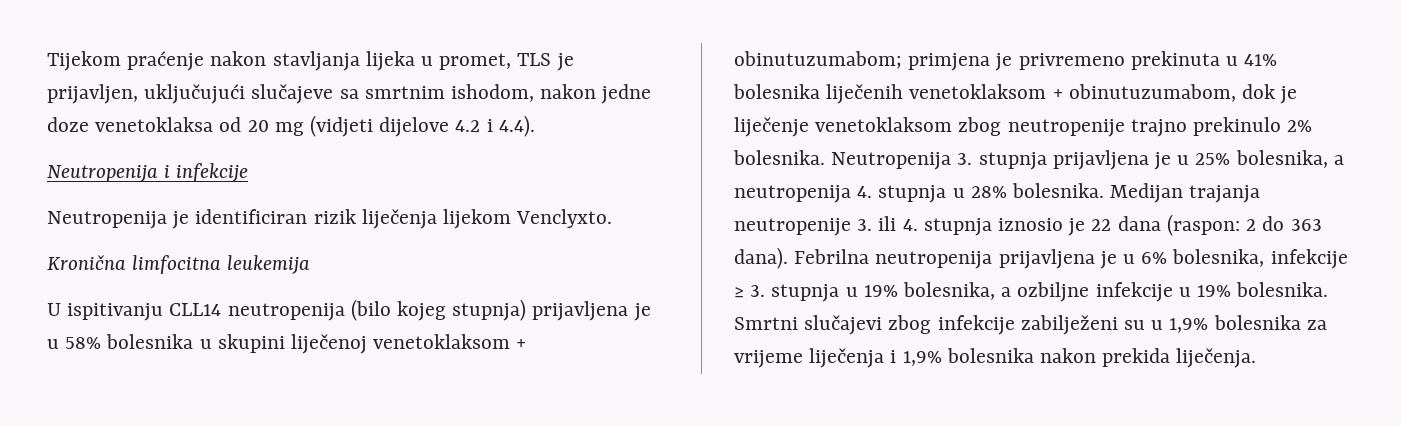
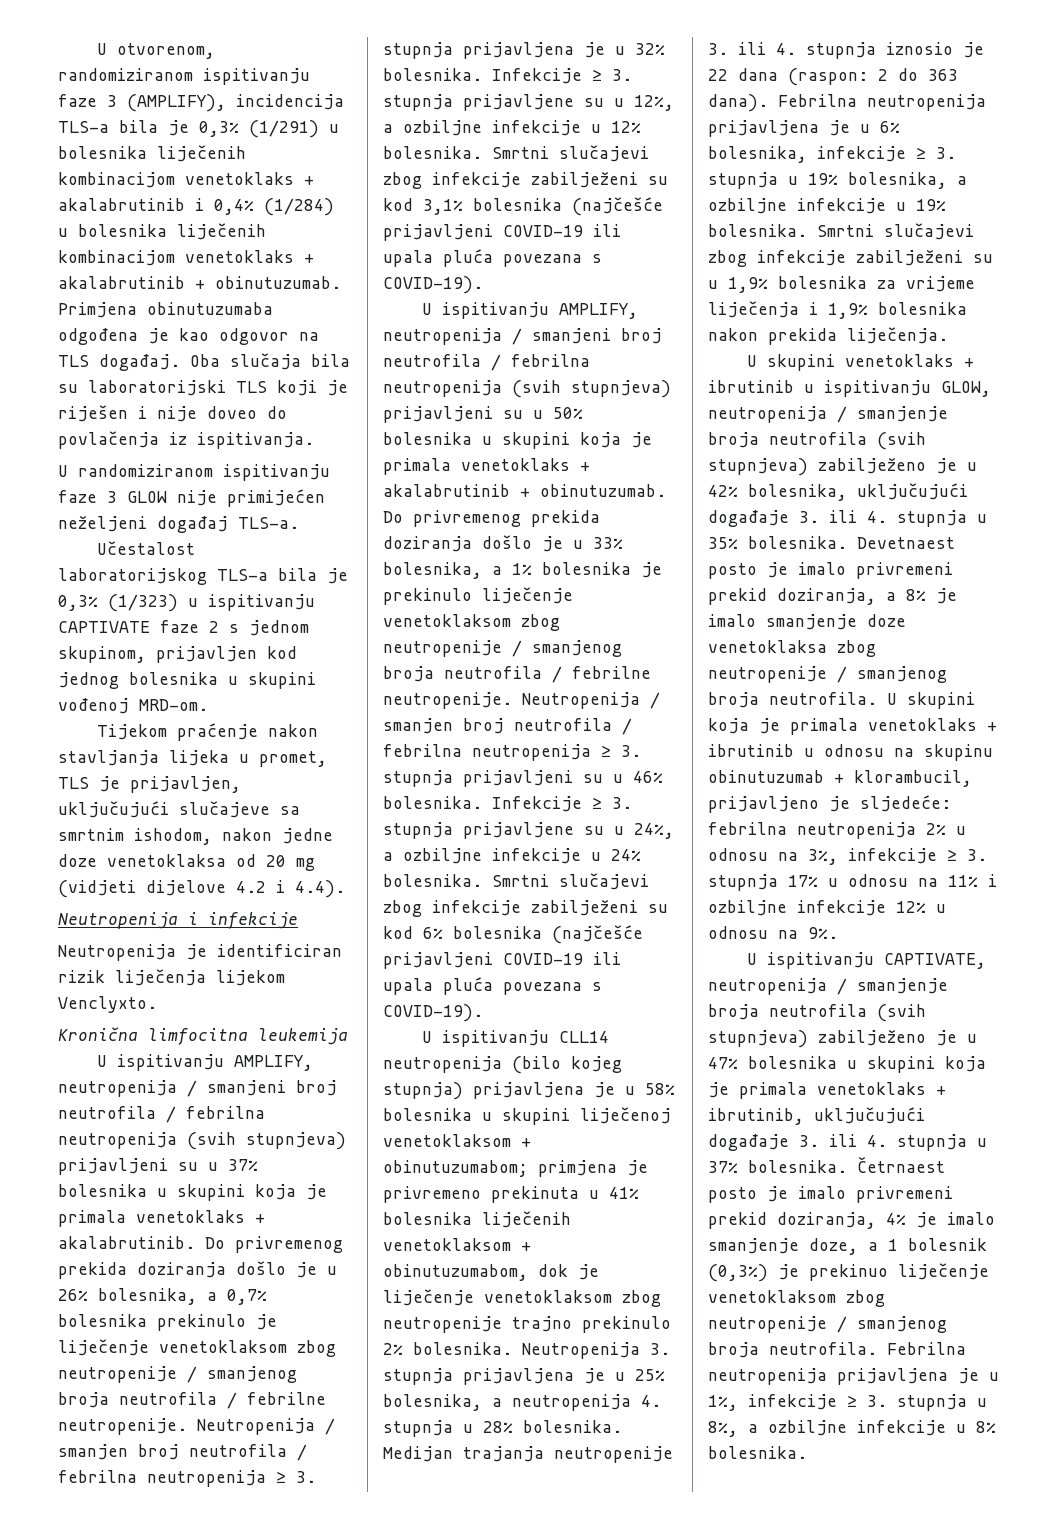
+ U otvorenom, randomiziranom ispitivanju faze 3 (AMPLIFY), incidencija TLS-a bila je 0,3% (1/291) u bolesnika liječenih kombinacijom venetoklaks + akalabrutinib i 0,4% (1/284) u bolesnika liječenih kombinacijom venetoklaks + akalabrutinib + obinutuzumab. Primjena obinutuzumaba odgođena je kao odgovor na TLS događaj. Oba slučaja bila su laboratorijski TLS koji je riješen i nije doveo do povlačenja iz ispitivanja.
+ U randomiziranom ispitivanju faze 3 GLOW nije primijećen neželjeni događaj TLS-a.
+ Učestalost laboratorijskog TLS-a bila je 0,3% (1/323) u ispitivanju CAPTIVATE faze 2 s jednom skupinom, prijavljen kod jednog bolesnika u skupini vođenoj MRD-om.
+ U ispitivanju AMPLIFY, neutropenija / smanjeni broj neutrofila / febrilna neutropenija (svih stupnjeva) prijavljeni su u 37% bolesnika u skupini koja je primala venetoklaks + akalabrutinib. Do privremenog prekida doziranja došlo je u 26% bolesnika, a 0,7% bolesnika prekinulo je liječenje venetoklaksom zbog neutropenije / smanjenog broja neutrofila / febrilne neutropenije. Neutropenija / smanjen broj neutrofila / febrilna neutropenija ≥ 3. stupnja prijavljena je u 32% bolesnika. Infekcije ≥ 3. stupnja prijavljene su u 12%, a ozbiljne infekcije u 12% bolesnika. Smrtni slučajevi zbog infekcije zabilježeni su kod 3,1% bolesnika (najčešće prijavljeni COVID-19 ili upala pluća povezana s COVID-19).
+ U ispitivanju AMPLIFY, neutropenija / smanjeni broj neutrofila / febrilna neutropenija (svih stupnjeva) prijavljeni su u 50% bolesnika u skupini koja je primala venetoklaks + akalabrutinib + obinutuzumab. Do privremenog prekida doziranja došlo je u 33% bolesnika, a 1% bolesnika je prekinulo liječenje venetoklaksom zbog neutropenije / smanjenog broja neutrofila / febrilne neutropenije. Neutropenija / smanjen broj neutrofila / febrilna neutropenija ≥ 3. stupnja prijavljeni su u 46% bolesnika. Infekcije ≥ 3. stupnja prijavljene su u 24%, a ozbiljne infekcije u 24% bolesnika. Smrtni slučajevi zbog infekcije zabilježeni su kod 6% bolesnika (najčešće prijavljeni COVID-19 ili upala pluća povezana s COVID-19).
+ U skupini venetoklaks + ibrutinib u ispitivanju GLOW, neutropenija / smanjenje broja neutrofila (svih stupnjeva) zabilježeno je u 42% bolesnika, uključujući događaje 3. ili 4. stupnja u 35% bolesnika. Devetnaest posto je imalo privremeni prekid doziranja, a 8% je imalo smanjenje doze venetoklaksa zbog neutropenije / smanjenog broja neutrofila. U skupini koja je primala venetoklaks + ibrutinib u odnosu na skupinu obinutuzumab + klorambucil, prijavljeno je sljedeće: febrilna neutropenija 2% u odnosu na 3%, infekcije ≥ 3. stupnja 17% u odnosu na 11% i ozbiljne infekcije 12% u odnosu na 9%.
+ U ispitivanju CAPTIVATE, neutropenija / smanjenje broja neutrofila (svih stupnjeva) zabilježeno je u 47% bolesnika u skupini koja je primala venetoklaks + ibrutinib, uključujući događaje 3. ili 4. stupnja u 37% bolesnika. Četrnaest posto je imalo privremeni prekid doziranja, 4% je imalo smanjenje doze, a 1 bolesnik (0,3%) je prekinuo liječenje venetoklaksom zbog neutropenije / smanjenog broja neutrofila. Febrilna neutropenija prijavljena je u 1%, infekcije ≥ 3. stupnja u 8%, a ozbiljne infekcije u 8% bolesnika.

